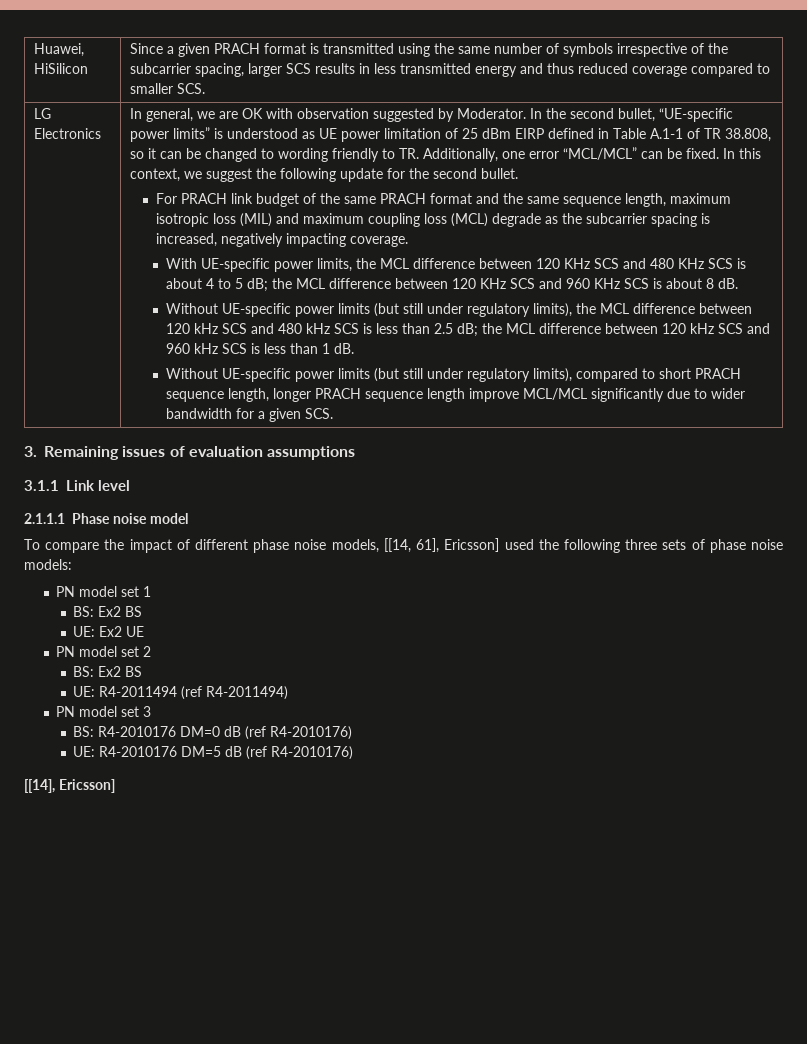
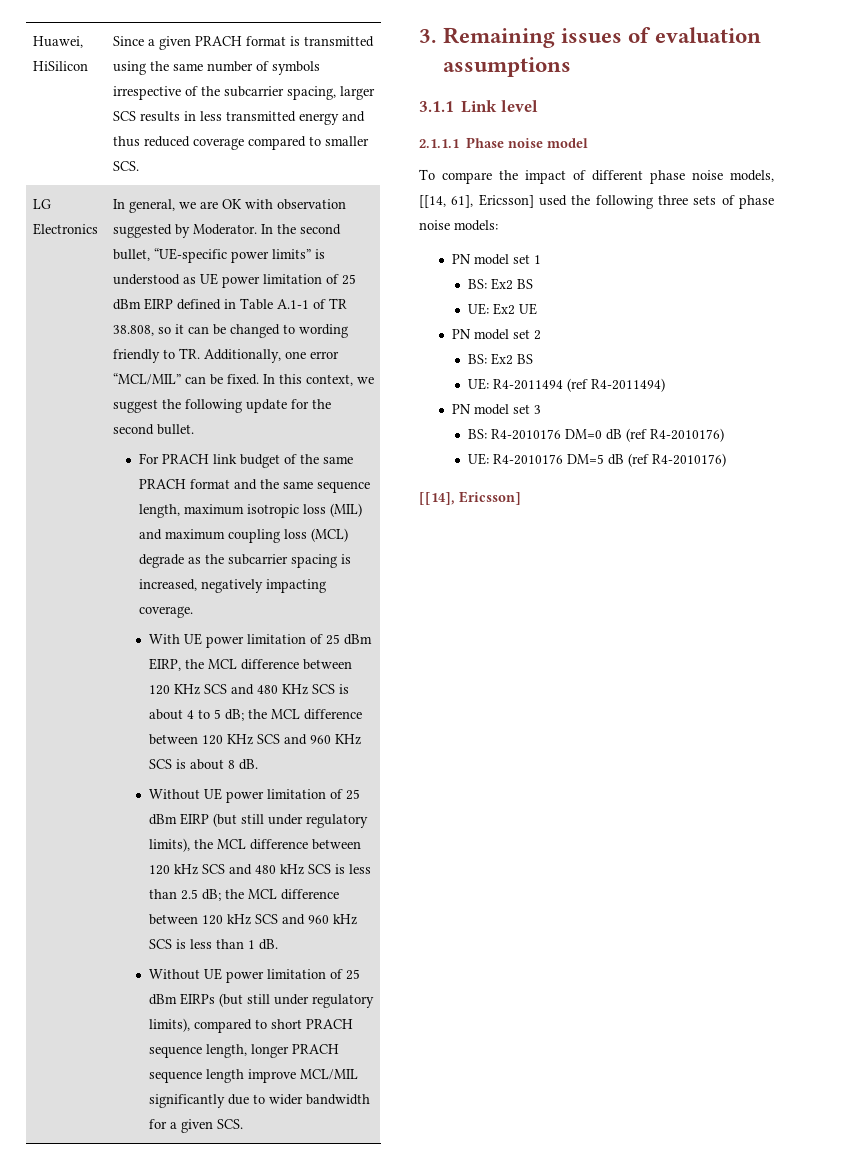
- In the second bullet, “UE-specific power limits” is understood as UE power limitation of 25 dBm EIRP defined in Table A.1-1 of TR 38.808, so it can be changed to wording friendly to TR. Additionally, one error “MCL/MCL” can be fixed.
+ In the second bullet, “UE-specific power limits” is understood as UE power limitation of 25 dBm EIRP defined in Table A.1-1 of TR 38.808, so it can be changed to wording friendly to TR. Additionally, one error “MCL/MIL” can be fixed.
- With UE-specific power limits, the MCL difference between 120 KHz SCS and 480 KHz SCS is about 4 to 5 dB; the MCL difference between 120 KHz SCS and 960 KHz SCS is about 8 dB.
+ With UE power limitation of 25 dBm EIRP, the MCL difference between 120 KHz SCS and 480 KHz SCS is about 4 to 5 dB; the MCL difference between 120 KHz SCS and 960 KHz SCS is about 8 dB.
- Without UE-specific power limits (but still under regulatory limits), the MCL difference between 120 kHz SCS and 480 kHz SCS is less than 2.5 dB; the MCL difference between 120 kHz SCS and 960 kHz SCS is less than 1 dB.
+ Without UE power limitation of 25 dBm EIRP (but still under regulatory limits), the MCL difference between 120 kHz SCS and 480 kHz SCS is less than 2.5 dB; the MCL difference between 120 kHz SCS and 960 kHz SCS is less than 1 dB.
- Without UE-specific power limits (but still under regulatory limits), compared to short PRACH sequence length, longer PRACH sequence length improve MCL/MCL significantly due to wider bandwidth for a given SCS.
+ Without UE power limitation of 25 dBm EIRPs (but still under regulatory limits), compared to short PRACH sequence length, longer PRACH sequence length improve MCL/MIL significantly due to wider bandwidth for a given SCS.

